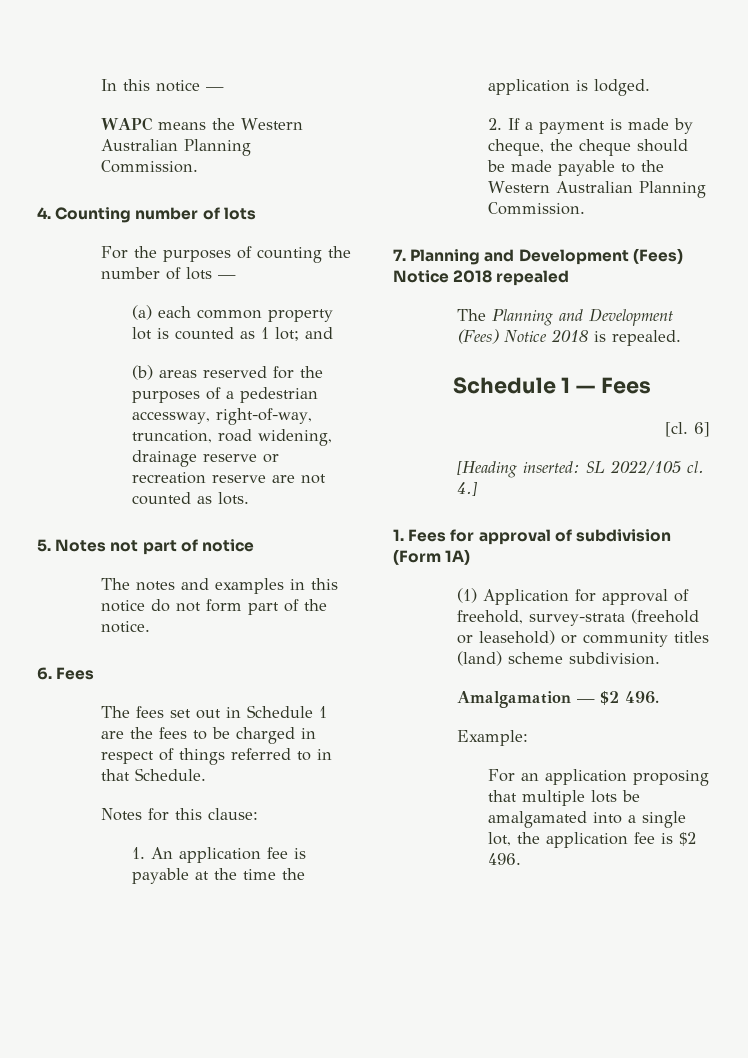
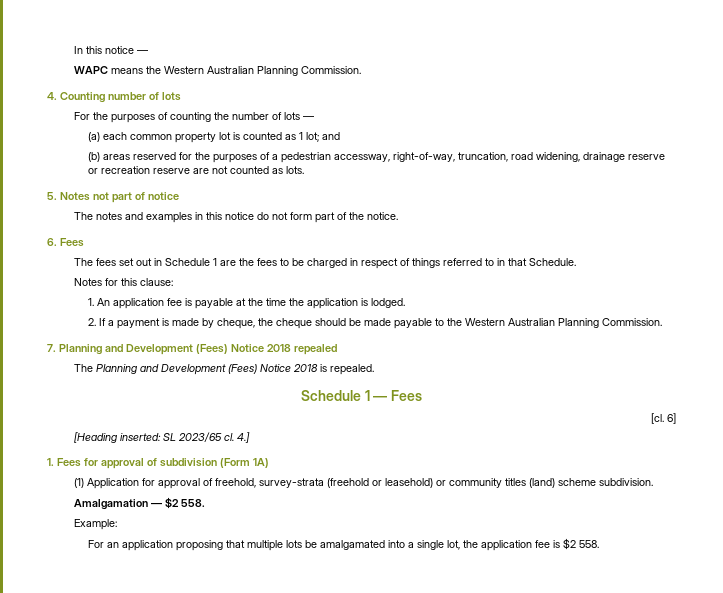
- [Heading inserted: SL 2022/105 cl.
+ [Heading inserted: SL 2023/65 cl.
- Amalgamation — $2 496.
+ Amalgamation — $2 558.
- For an application proposing that multiple lots be amalgamated into a single lot, the application fee is $2 496.
+ For an application proposing that multiple lots be amalgamated into a single lot, the application fee is $2 558.

